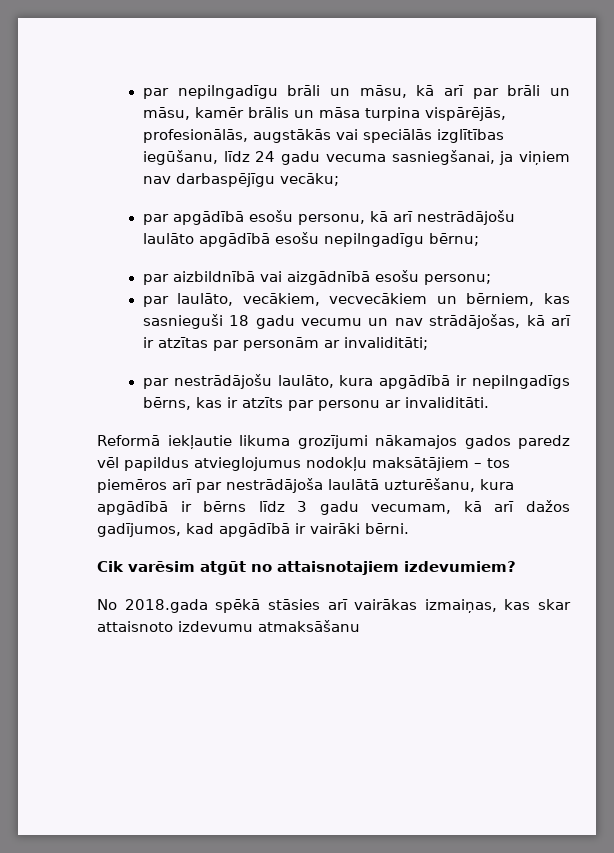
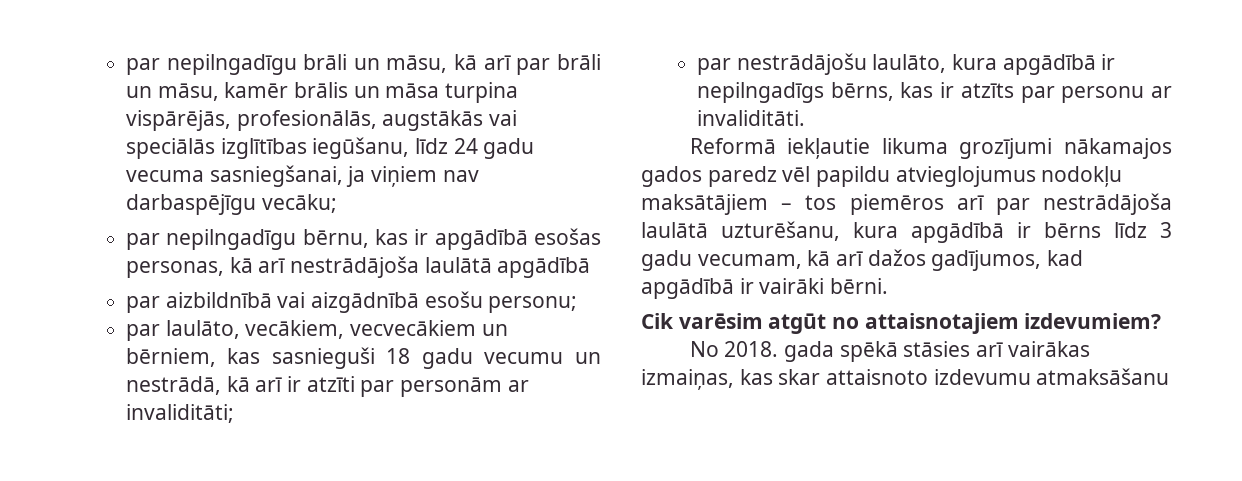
- par apgādībā esošu personu, kā arī nestrādājošu laulāto apgādībā esošu nepilngadīgu bērnu;
+ par nepilngadīgu bērnu, kas ir apgādībā esošas personas, kā arī nestrādājoša laulātā apgādībā
- par laulāto, vecākiem, vecvecākiem un bērniem, kas sasnieguši 18 gadu vecumu un nav strādājošas, kā arī ir atzītas par personām ar invaliditāti;
+ par laulāto, vecākiem, vecvecākiem un bērniem, kas sasnieguši 18 gadu vecumu un nestrādā, kā arī ir atzīti par personām ar invaliditāti;
- Reformā iekļautie likuma grozījumi nākamajos gados paredz vēl papildus atvieglojumus nodokļu maksātājiem – tos piemēros arī par nestrādājoša laulātā uzturēšanu, kura apgādībā ir bērns līdz 3 gadu vecumam, kā arī dažos gadījumos, kad apgādībā ir vairāki bērni.
+ Reformā iekļautie likuma grozījumi nākamajos gados paredz vēl papildu atvieglojumus nodokļu maksātājiem – tos piemēros arī par nestrādājoša laulātā uzturēšanu, kura apgādībā ir bērns līdz 3 gadu vecumam, kā arī dažos gadījumos, kad apgādībā ir vairāki bērni.
- No 2018.gada spēkā stāsies arī vairākas izmaiņas, kas skar attaisnoto izdevumu atmaksāšanu
+ No 2018. gada spēkā stāsies arī vairākas izmaiņas, kas skar attaisnoto izdevumu atmaksāšanu

